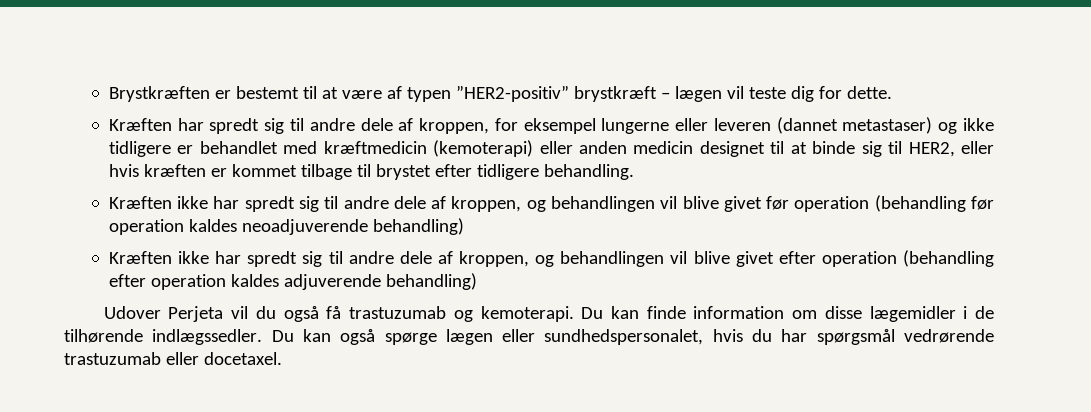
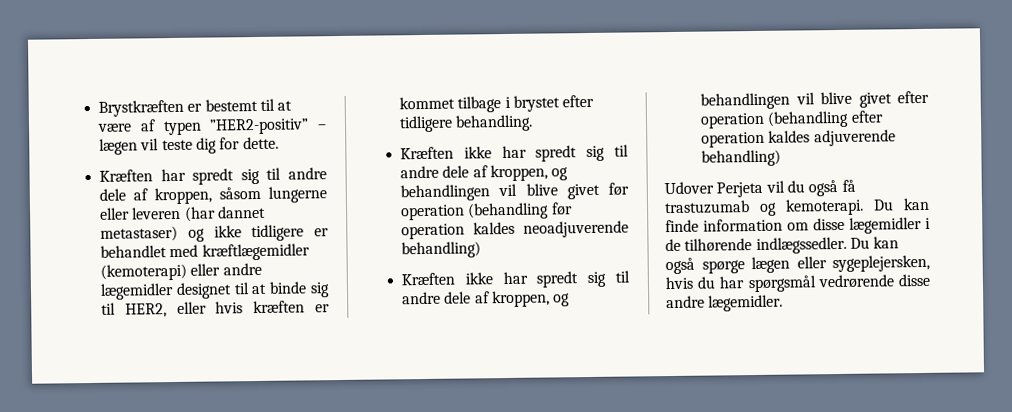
- Brystkræften er bestemt til at være af typen ”HER2-positiv” brystkræft – lægen vil teste dig for dette.
+ Brystkræften er bestemt til at være af typen ”HER2-positiv” – lægen vil teste dig for dette.
- Kræften har spredt sig til andre dele af kroppen, for eksempel lungerne eller leveren (dannet metastaser) og ikke tidligere er behandlet med kræftmedicin (kemoterapi) eller anden medicin designet til at binde sig til HER2, eller hvis kræften er kommet tilbage til brystet efter tidligere behandling.
+ Kræften har spredt sig til andre dele af kroppen, såsom lungerne eller leveren (har dannet metastaser) og ikke tidligere er behandlet med kræftlægemidler (kemoterapi) eller andre lægemidler designet til at binde sig til HER2, eller hvis kræften er kommet tilbage i brystet efter tidligere behandling.
- Du kan også spørge lægen eller sundhedspersonalet, hvis du har spørgsmål vedrørende trastuzumab eller docetaxel.
+ Du kan også spørge lægen eller sygeplejersken, hvis du har spørgsmål vedrørende disse andre lægemidler.

